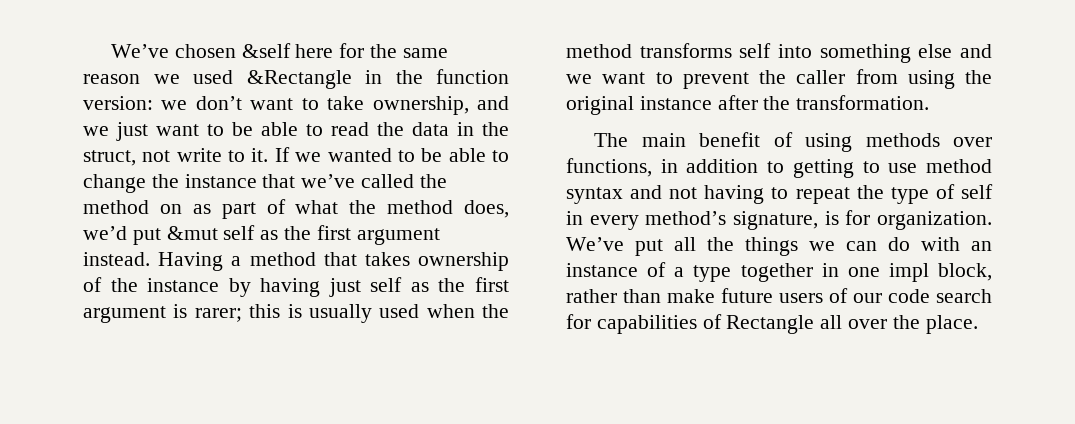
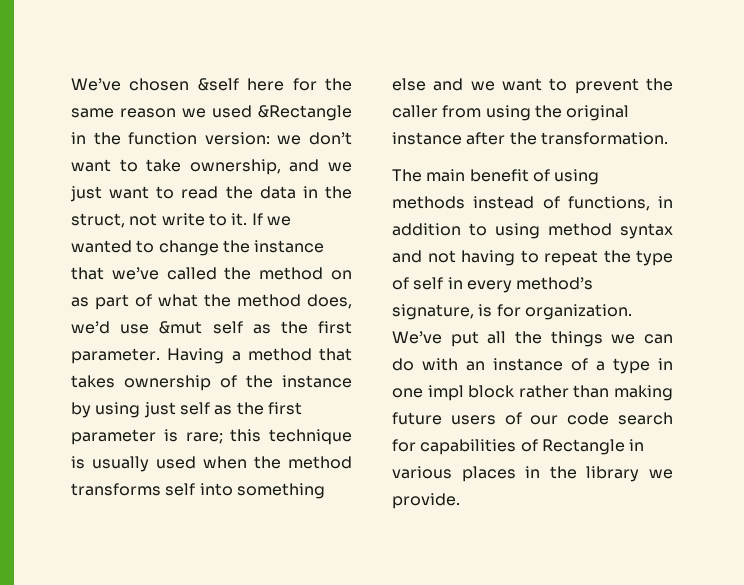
- We’ve chosen &self here for the same reason we used &Rectangle in the function version: we don’t want to take ownership, and we just want to be able to read the data in the struct, not write to it.
+ We’ve chosen &self here for the same reason we used &Rectangle in the function version: we don’t want to take ownership, and we just want to read the data in the struct, not write to it.
- If we wanted to be able to change the instance that we’ve called the method on as part of what the method does, we’d put &mut self as the first argument instead.
+ If we wanted to change the instance that we’ve called the method on as part of what the method does, we’d use &mut self as the first parameter.
- Having a method that takes ownership of the instance by having just self as the first argument is rarer; this is usually used when the method transforms self into something else and we want to prevent the caller from using the original instance after the transformation.
+ Having a method that takes ownership of the instance by using just self as the first parameter is rare; this technique is usually used when the method transforms self into something else and we want to prevent the caller from using the original instance after the transformation.
- The main benefit of using methods over functions, in addition to getting to use method syntax and not having to repeat the type of self in every method’s signature, is for organization.
+ The main benefit of using methods instead of functions, in addition to using method syntax and not having to repeat the type of self in every method’s signature, is for organization.
- We’ve put all the things we can do with an instance of a type together in one impl block, rather than make future users of our code search for capabilities of Rectangle all over the place.
+ We’ve put all the things we can do with an instance of a type in one impl block rather than making future users of our code search for capabilities of Rectangle in various places in the library we provide.

